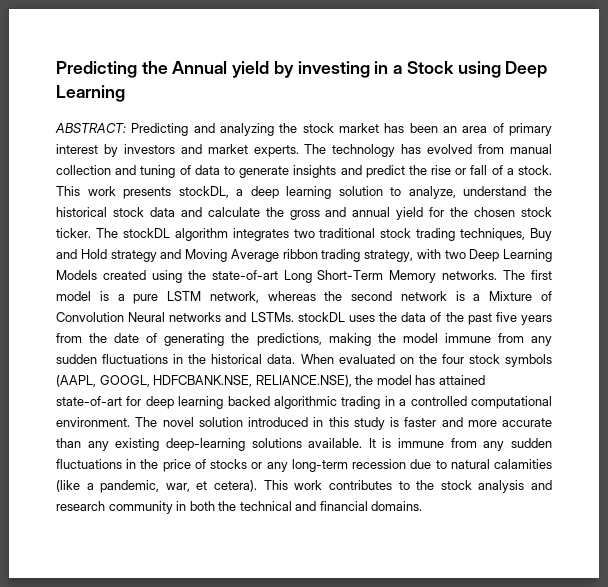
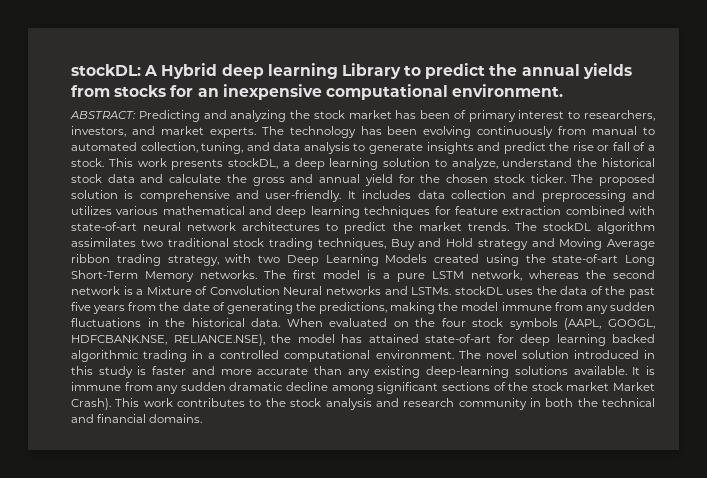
- Predicting the Annual yield by investing in a Stock using Deep Learning
+ stockDL: A Hybrid deep learning Library to predict the annual yields from stocks for an inexpensive computational environment.
- ABSTRACT: Predicting and analyzing the stock market has been an area of primary interest by investors and market experts.
+ ABSTRACT: Predicting and analyzing the stock market has been of primary interest to researchers, investors, and market experts.
- The technology has evolved from manual collection and tuning of data to generate insights and predict the rise or fall of a stock.
+ The technology has been evolving continuously from manual to automated collection, tuning, and data analysis to generate insights and predict the rise or fall of a stock.
- The stockDL algorithm integrates two traditional stock trading techniques, Buy and Hold strategy and Moving Average ribbon trading strategy, with two Deep Learning Models created using the state-of-art Long Short-Term Memory networks.
+ The proposed solution is comprehensive and user-friendly. It includes data collection and preprocessing and utilizes various mathematical and deep learning techniques for feature extraction combined with state-of-art neural network architectures to predict the market trends. The stockDL algorithm assimilates two traditional stock trading techniques, Buy and Hold strategy and Moving Average ribbon trading strategy, with two Deep Learning Models created using the state-of-art Long Short-Term Memory networks.
- It is immune from any sudden fluctuations in the price of stocks or any long-term recession due to natural calamities (like a pandemic, war, et cetera).
+ It is immune from any sudden dramatic decline among significant sections of the stock market Market Crash).

